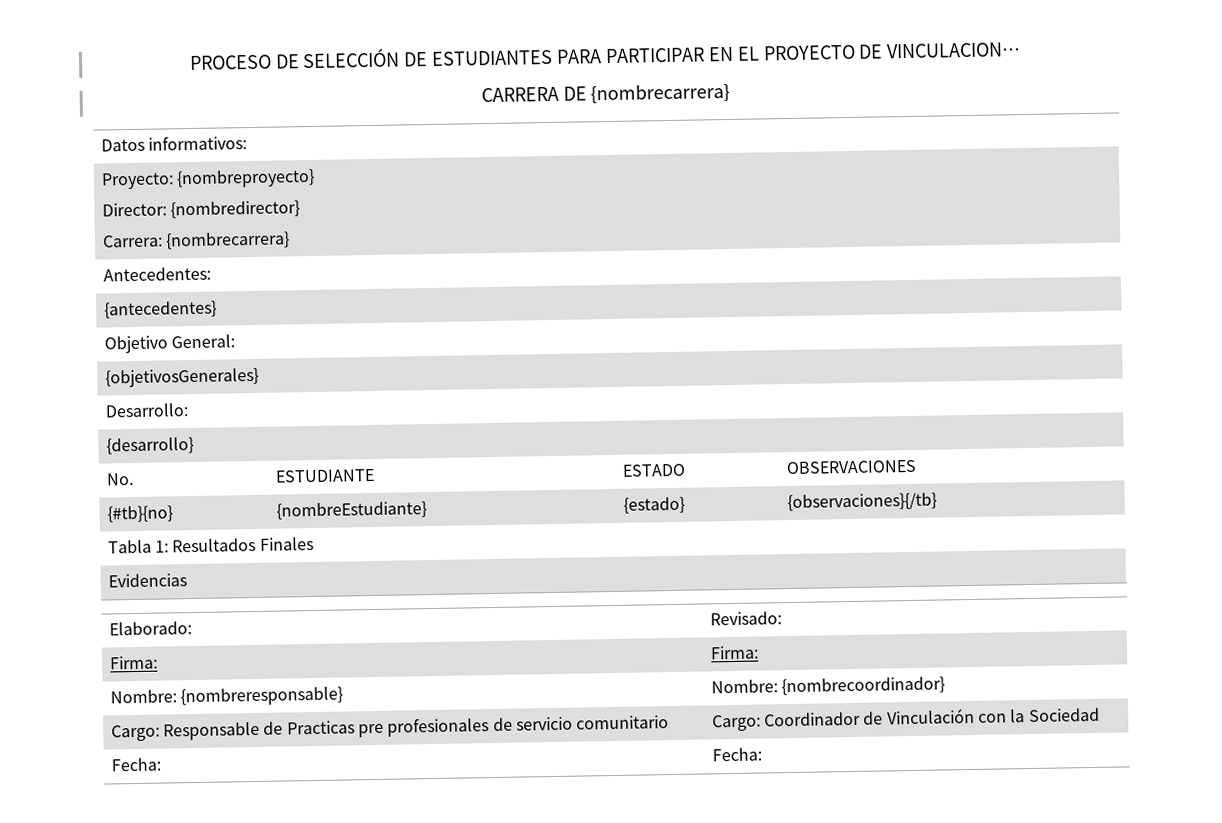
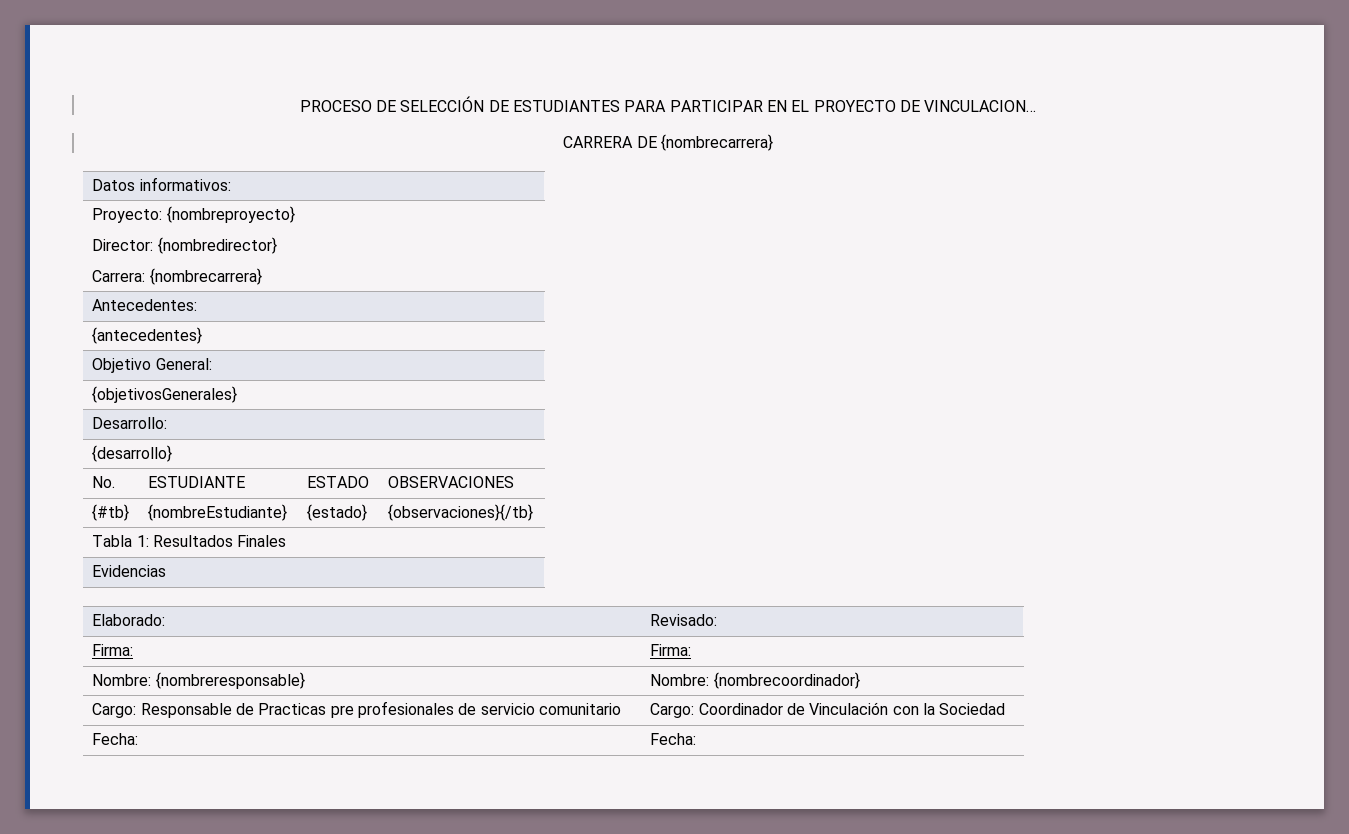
- {#tb}{no} | {nombreEstudiante} | {estado} | {observaciones}{/tb}
+ {#tb} | {nombreEstudiante} | {estado} | {observaciones}{/tb}

